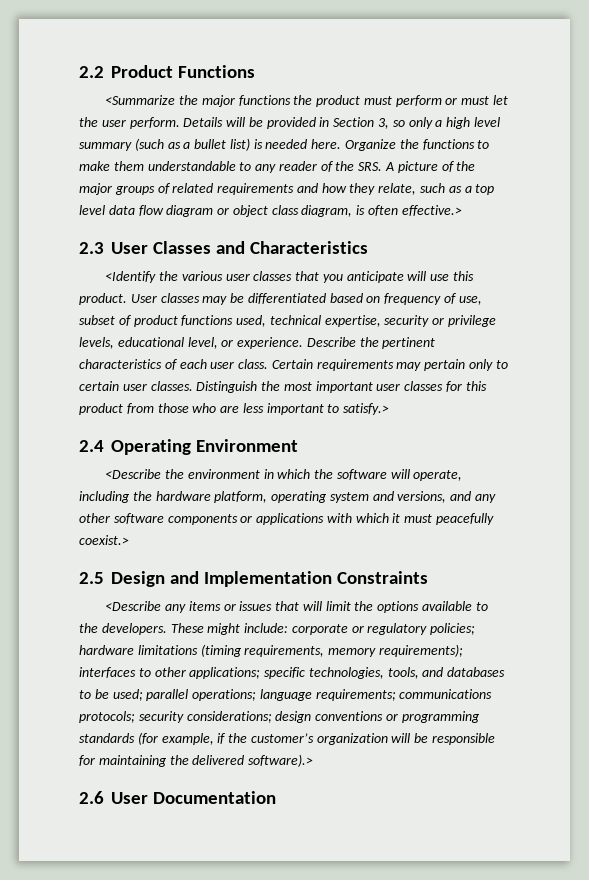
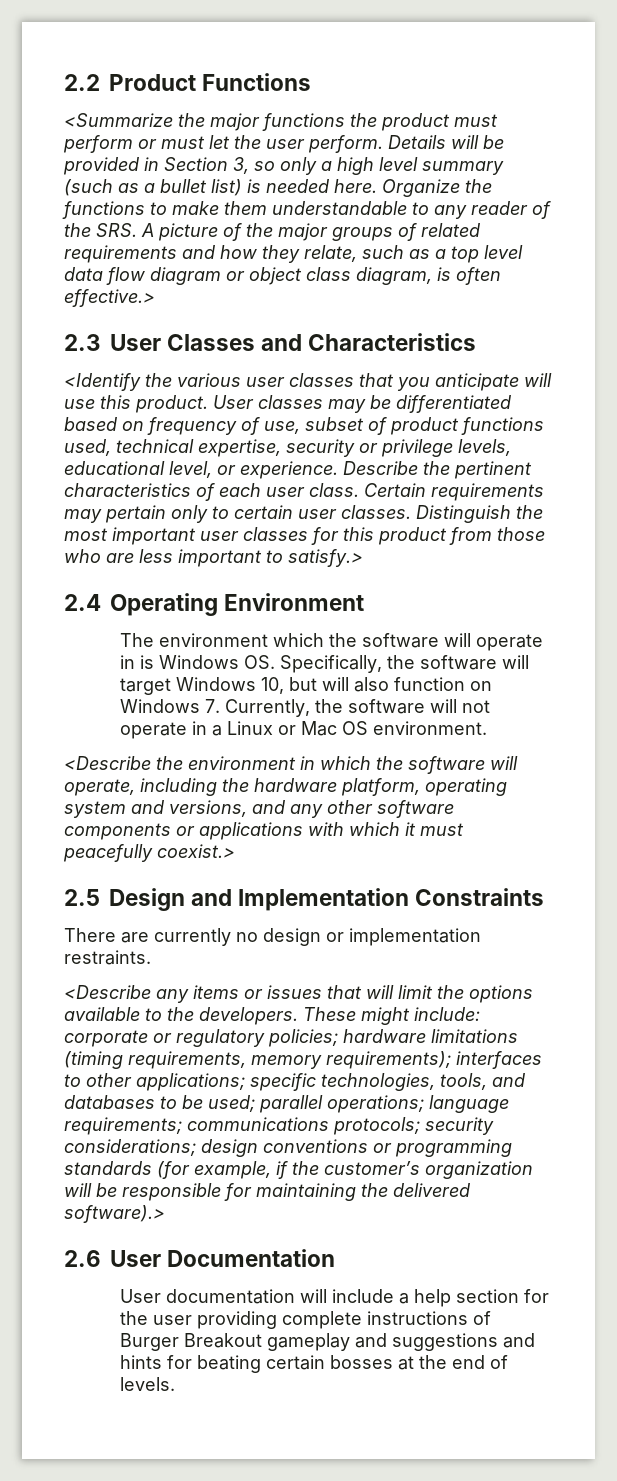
+ The environment which the software will operate in is Windows OS. Specifically, the software will target Windows 10, but will also function on Windows 7. Currently, the software will not operate in a Linux or Mac OS environment.
+ There are currently no design or implementation restraints.
+ User documentation will include a help section for the user providing complete instructions of Burger Breakout gameplay and suggestions and hints for beating certain bosses at the end of levels.

